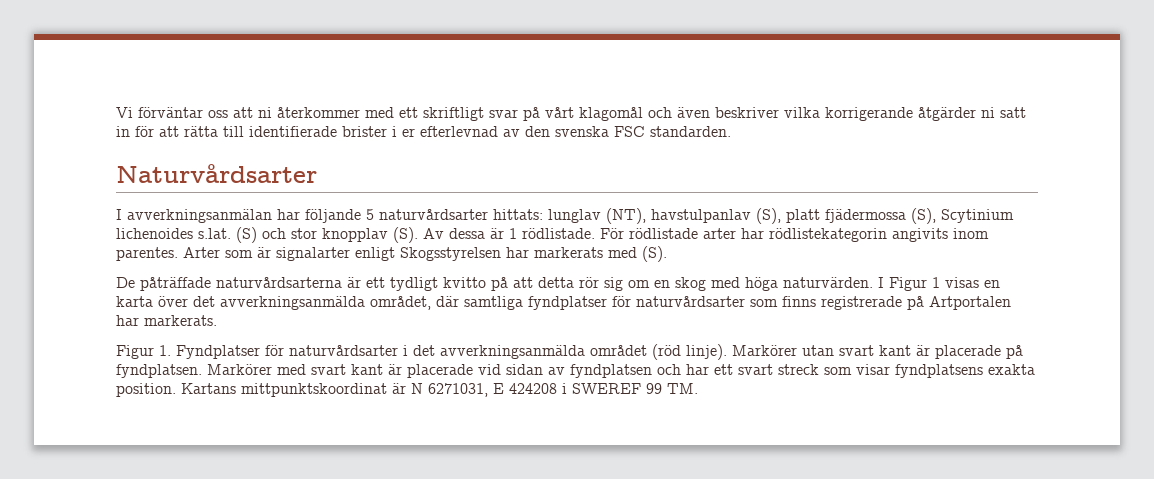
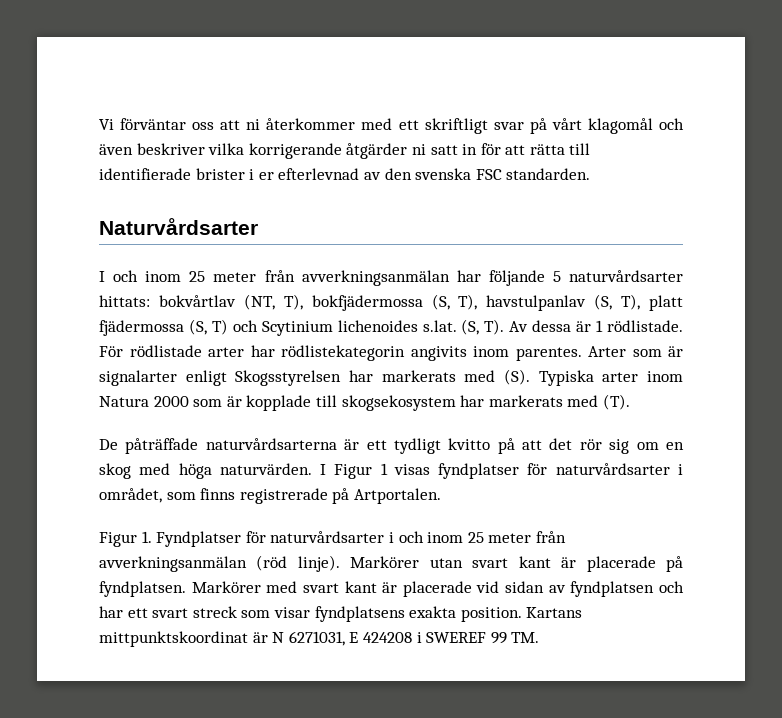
- I avverkningsanmälan har följande 5 naturvårdsarter hittats: lunglav (NT), havstulpanlav (S), platt fjädermossa (S), Scytinium lichenoides s.lat. (S) och stor knopplav (S). Av dessa är 1 rödlistade.
+ I och inom 25 meter från avverkningsanmälan har följande 5 naturvårdsarter hittats: bokvårtlav (NT, T), bokfjädermossa (S, T), havstulpanlav (S, T), platt fjädermossa (S, T) och Scytinium lichenoides s.lat. (S, T). Av dessa är 1 rödlistade.
- Arter som är signalarter enligt Skogsstyrelsen har markerats med (S).
+ Arter som är signalarter enligt Skogsstyrelsen har markerats med (S). Typiska arter inom Natura 2000 som är kopplade till skogsekosystem har markerats med (T).
- De påträffade naturvårdsarterna är ett tydligt kvitto på att detta rör sig om en skog med höga naturvärden.
+ De påträffade naturvårdsarterna är ett tydligt kvitto på att det rör sig om en skog med höga naturvärden.
- I Figur 1 visas en karta över det avverkningsanmälda området, där samtliga fyndplatser för naturvårdsarter som finns registrerade på Artportalen har markerats.
+ I Figur 1 visas fyndplatser för naturvårdsarter i området, som finns registrerade på Artportalen.
- Figur 1. Fyndplatser för naturvårdsarter i det avverkningsanmälda området (röd linje).
+ Figur 1. Fyndplatser för naturvårdsarter i och inom 25 meter från avverkningsanmälan (röd linje).

